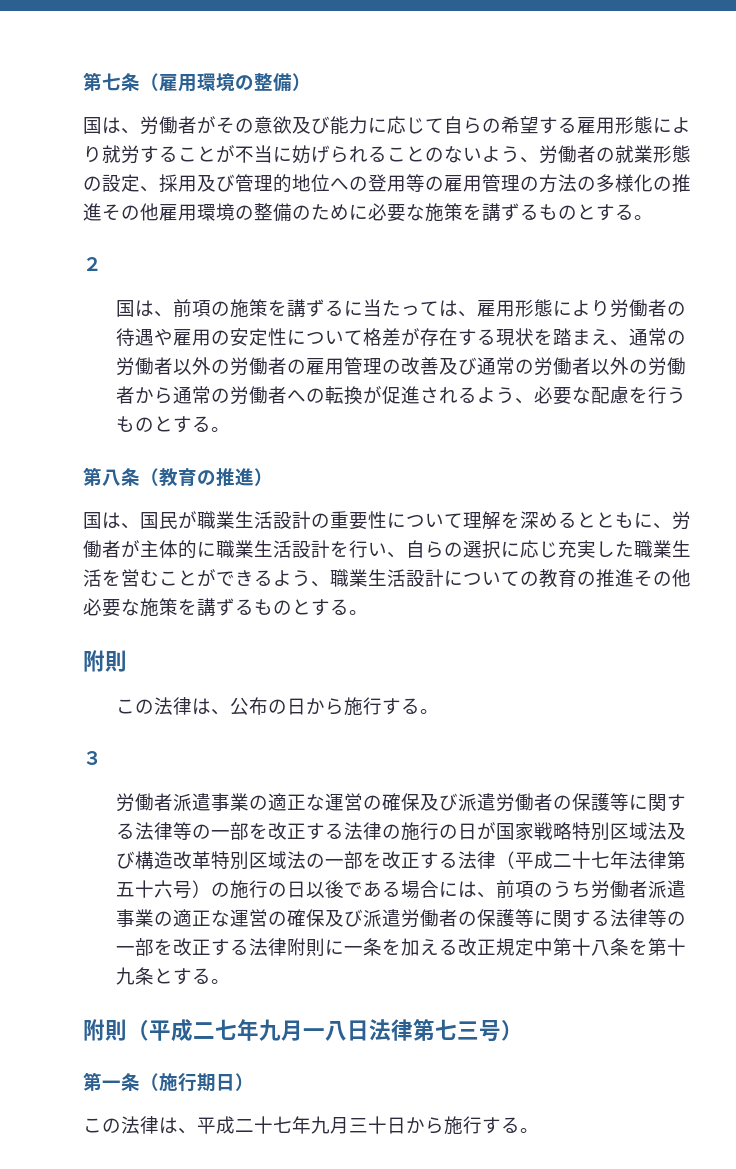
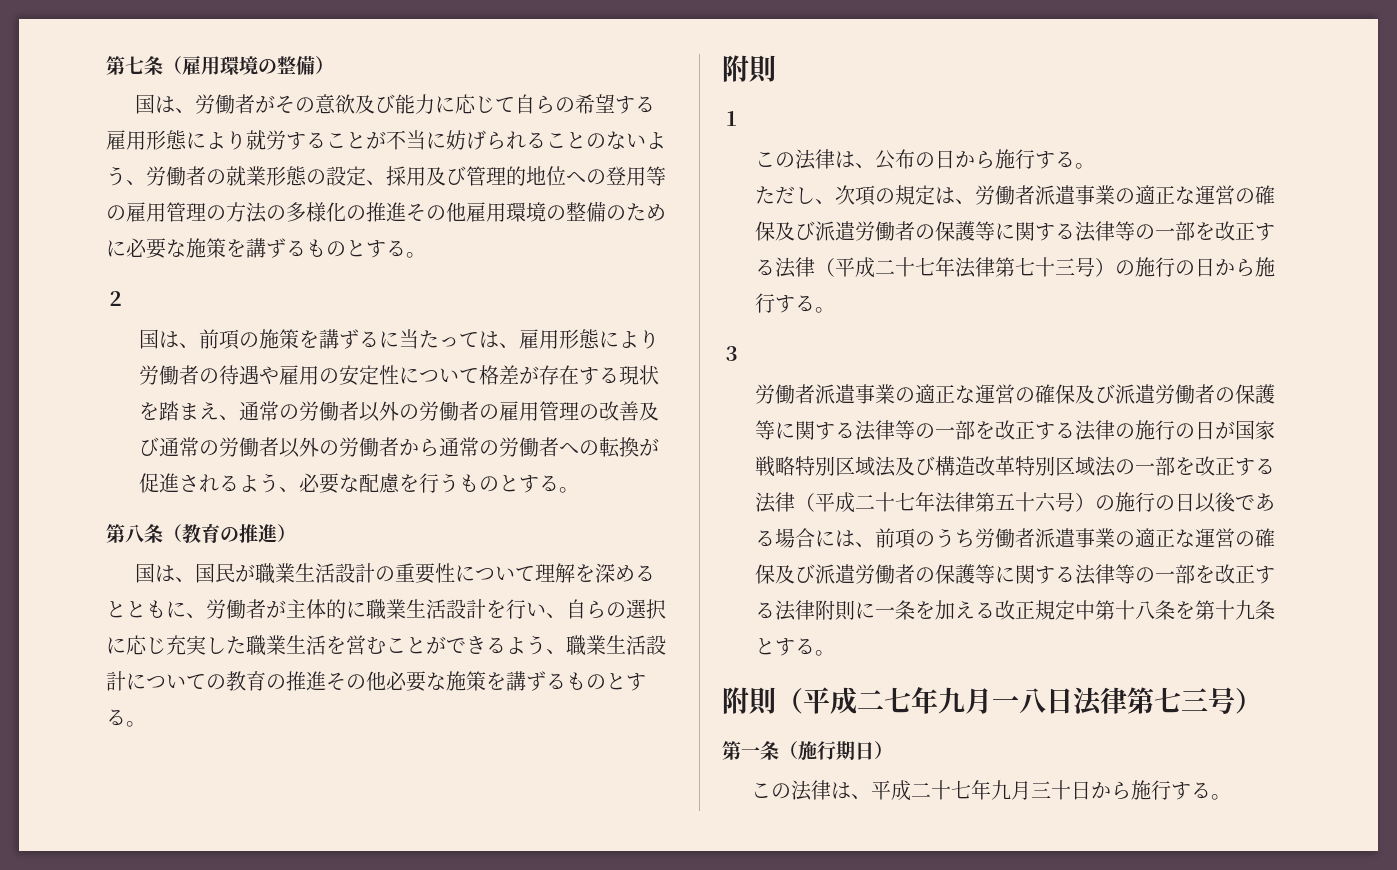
+ １
+ ただし、次項の規定は、労働者派遣事業の適正な運営の確保及び派遣労働者の保護等に関する法律等の一部を改正する法律（平成二十七年法律第七十三号）の施行の日から施行する。

